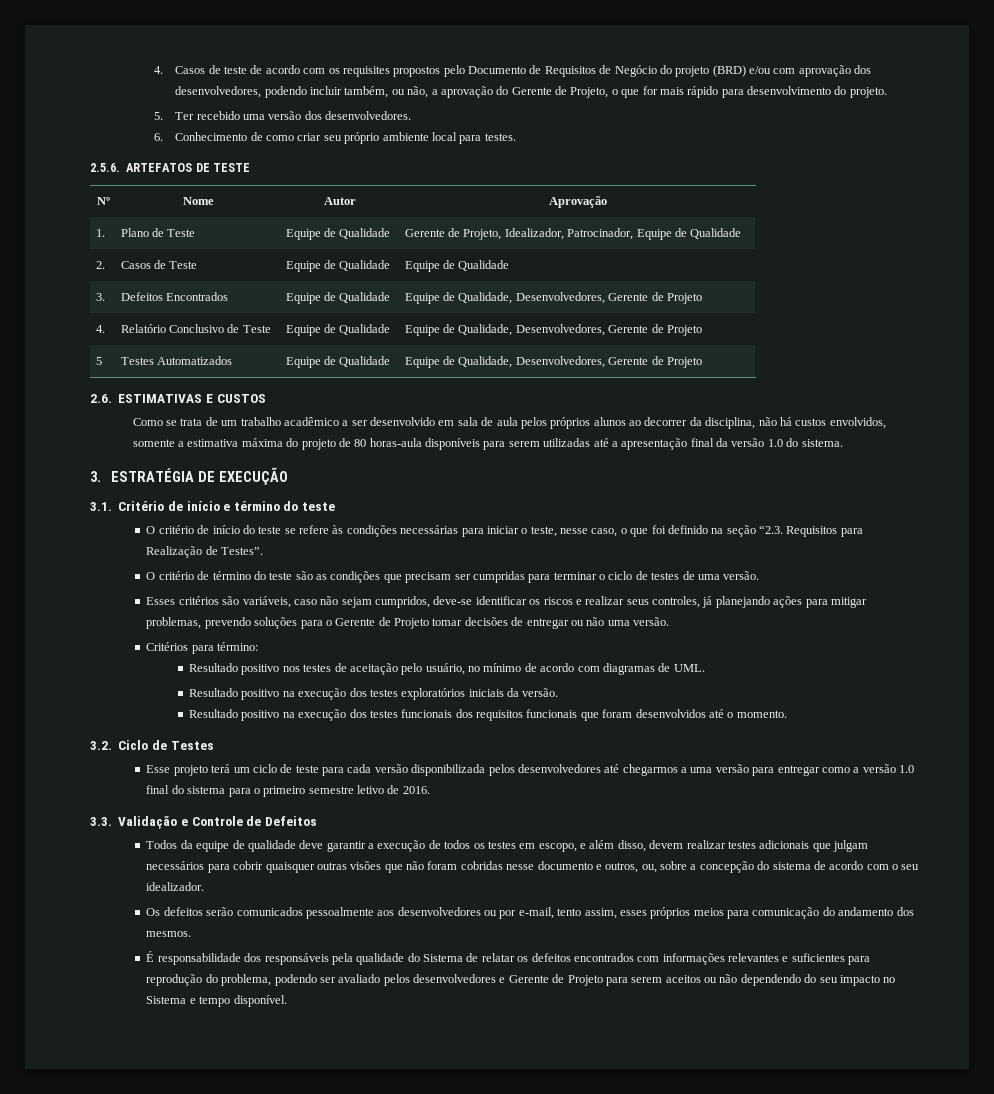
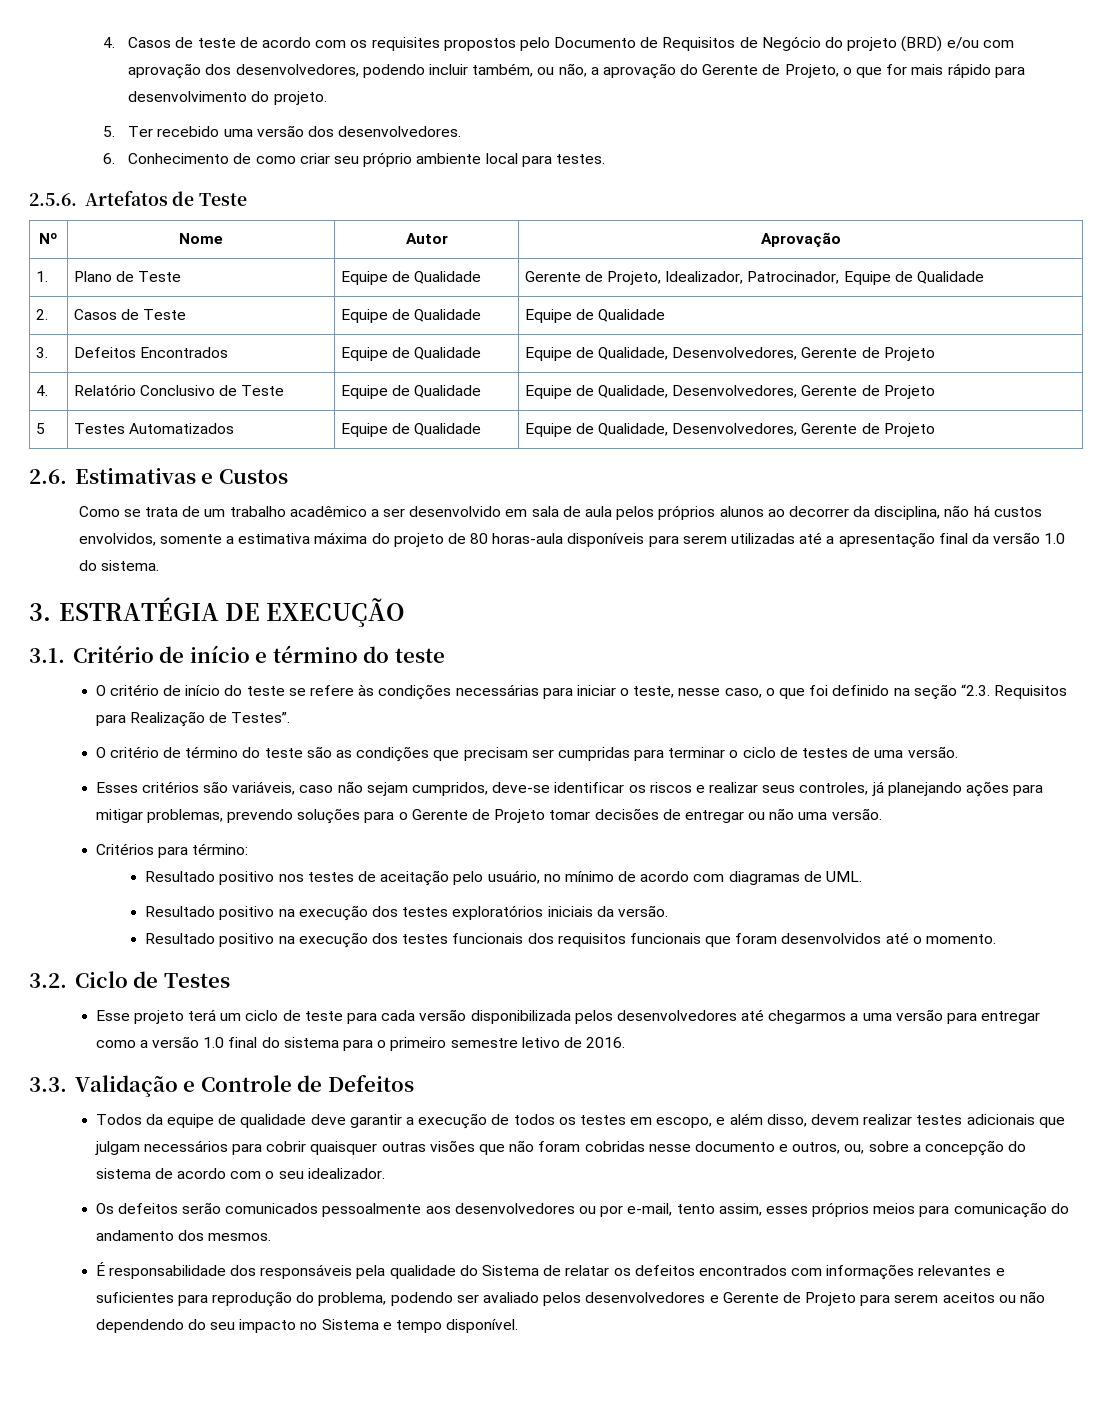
- 2.5.6. ARTEFATOS DE TESTE
+ 2.5.6. Artefatos de Teste
- 2.6. ESTIMATIVAS E CUSTOS
+ 2.6. Estimativas e Custos

